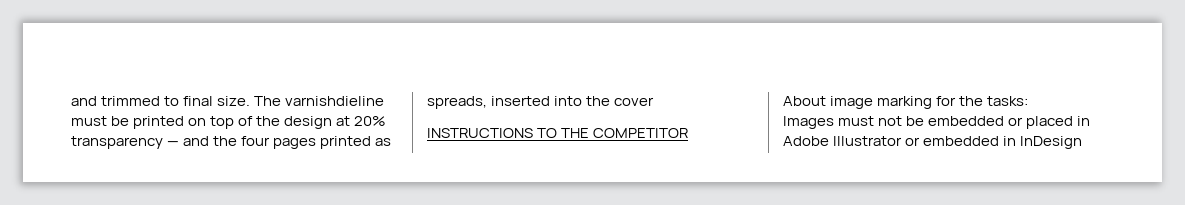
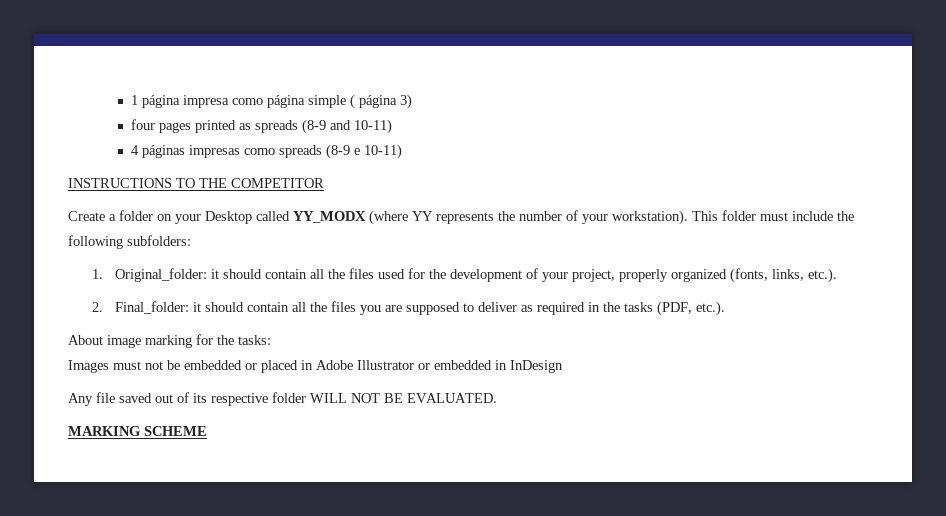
- and trimmed to final size. The varnishdieline must be printed on top of the design at 20% transparency — and the four pages printed as spreads, inserted into the cover
+ 1 página impresa como página simple ( página 3)
+ four pages printed as spreads (8-9 and 10-11)
+ 4 páginas impresas como spreads (8-9 e 10-11)
  INSTRUCTIONS TO THE COMPETITOR
+ Create a folder on your Desktop called YY_MODX (where YY represents the number of your workstation). This folder must include the following subfolders:
+ 1. Original_folder: it should contain all the files used for the development of your project, properly organized (fonts, links, etc.).
+ 2. Final_folder: it should contain all the files you are supposed to deliver as required in the tasks (PDF, etc.).
+ Any file saved out of its respective folder WILL NOT BE EVALUATED.
+ MARKING SCHEME

